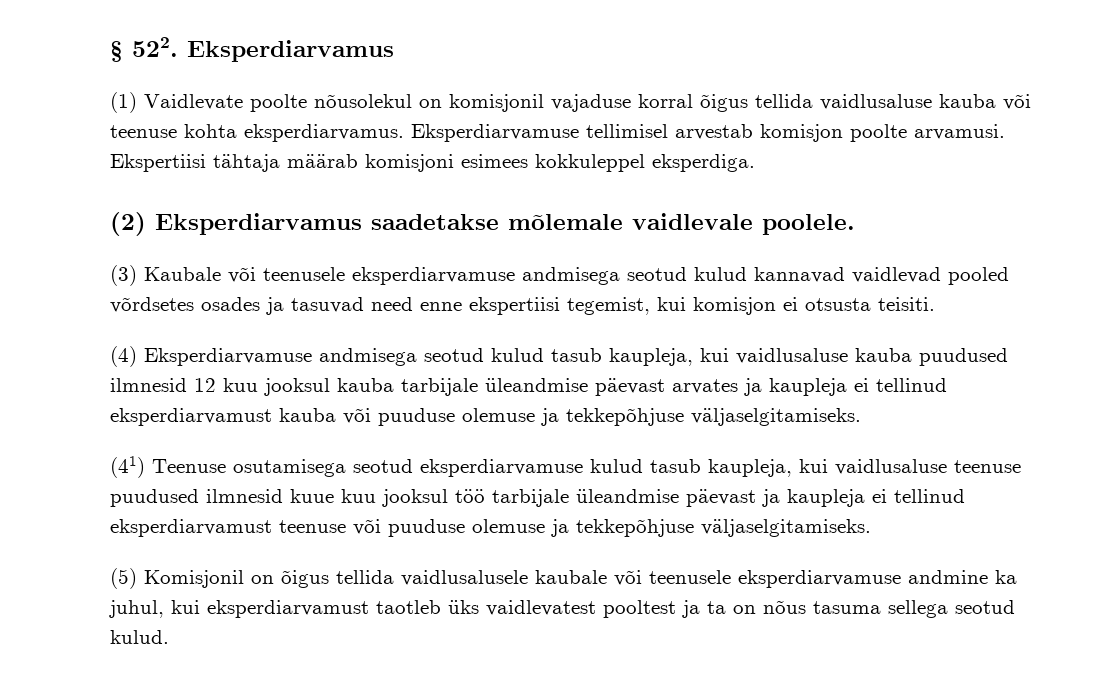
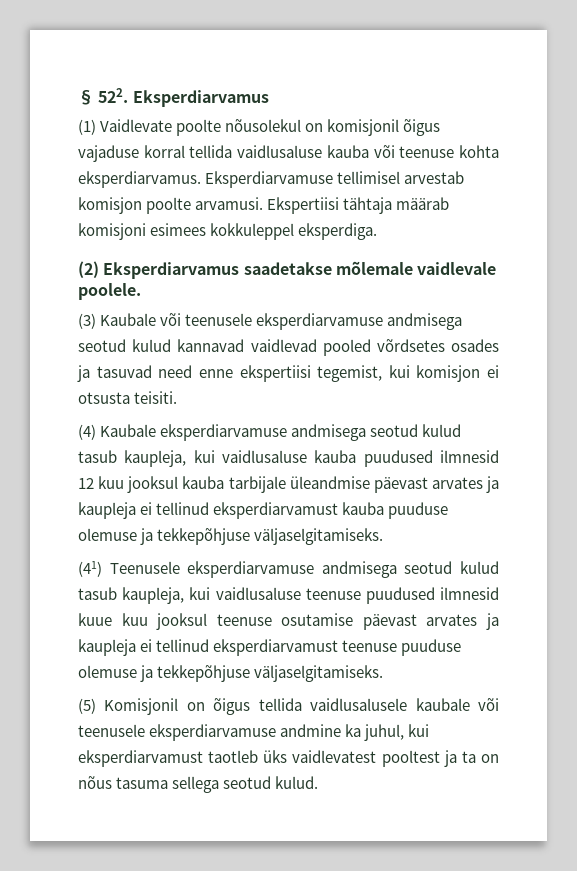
- (1) Vaidlevate poolte nõusolekul on komisjonil vajaduse korral õigus tellida vaidlusaluse kauba või teenuse kohta eksperdiarvamus.
+ (1) Vaidlevate poolte nõusolekul on komisjonil õigus vajaduse korral tellida vaidlusaluse kauba või teenuse kohta eksperdiarvamus.
- (4) Eksperdiarvamuse andmisega seotud kulud tasub kaupleja, kui vaidlusaluse kauba puudused ilmnesid 12 kuu jooksul kauba tarbijale üleandmise päevast arvates ja kaupleja ei tellinud eksperdiarvamust kauba või puuduse olemuse ja tekkepõhjuse väljaselgitamiseks.
+ (4) Kaubale eksperdiarvamuse andmisega seotud kulud tasub kaupleja, kui vaidlusaluse kauba puudused ilmnesid 12 kuu jooksul kauba tarbijale üleandmise päevast arvates ja kaupleja ei tellinud eksperdiarvamust kauba puuduse olemuse ja tekkepõhjuse väljaselgitamiseks.
- (41) Teenuse osutamisega seotud eksperdiarvamuse kulud tasub kaupleja, kui vaidlusaluse teenuse puudused ilmnesid kuue kuu jooksul töö tarbijale üleandmise päevast ja kaupleja ei tellinud eksperdiarvamust teenuse või puuduse olemuse ja tekkepõhjuse väljaselgitamiseks.
+ (41) Teenusele eksperdiarvamuse andmisega seotud kulud tasub kaupleja, kui vaidlusaluse teenuse puudused ilmnesid kuue kuu jooksul teenuse osutamise päevast arvates ja kaupleja ei tellinud eksperdiarvamust teenuse puuduse olemuse ja tekkepõhjuse väljaselgitamiseks.

